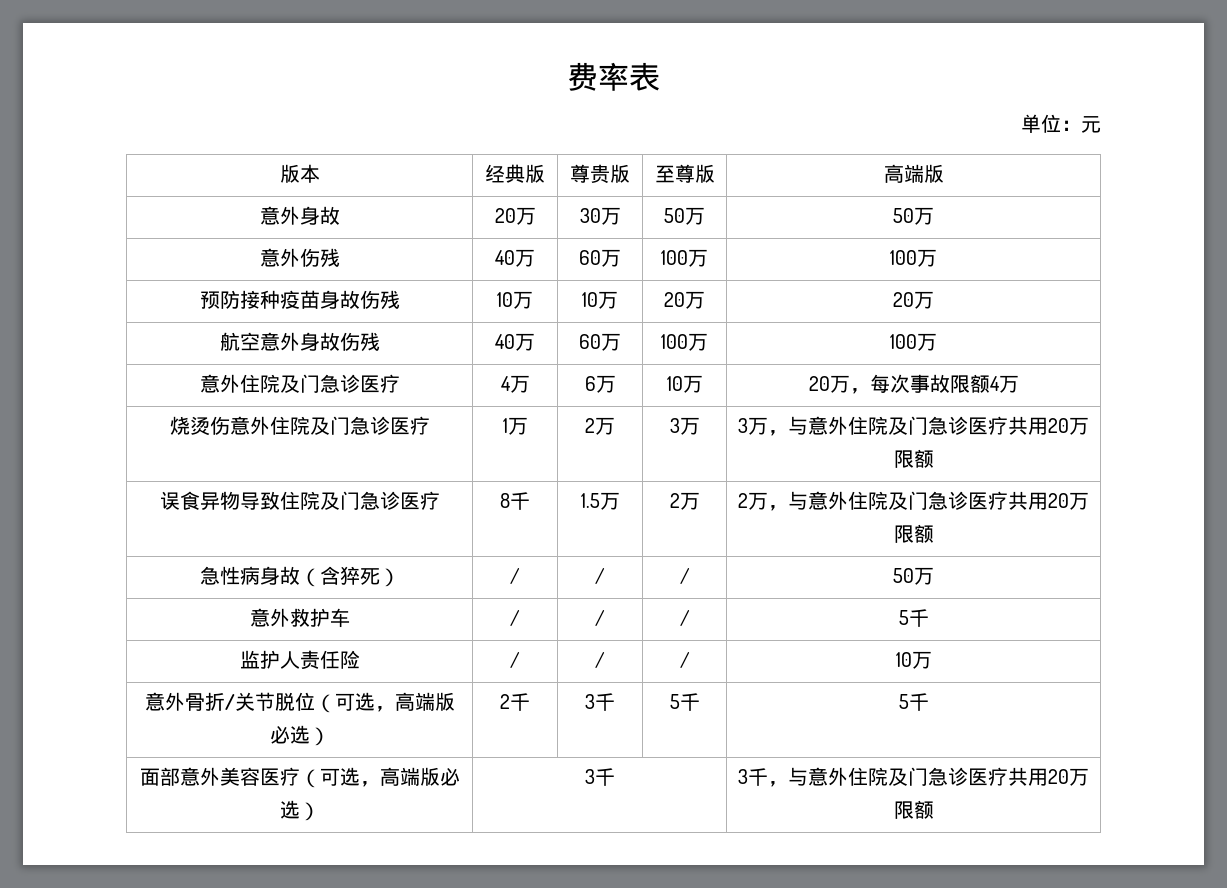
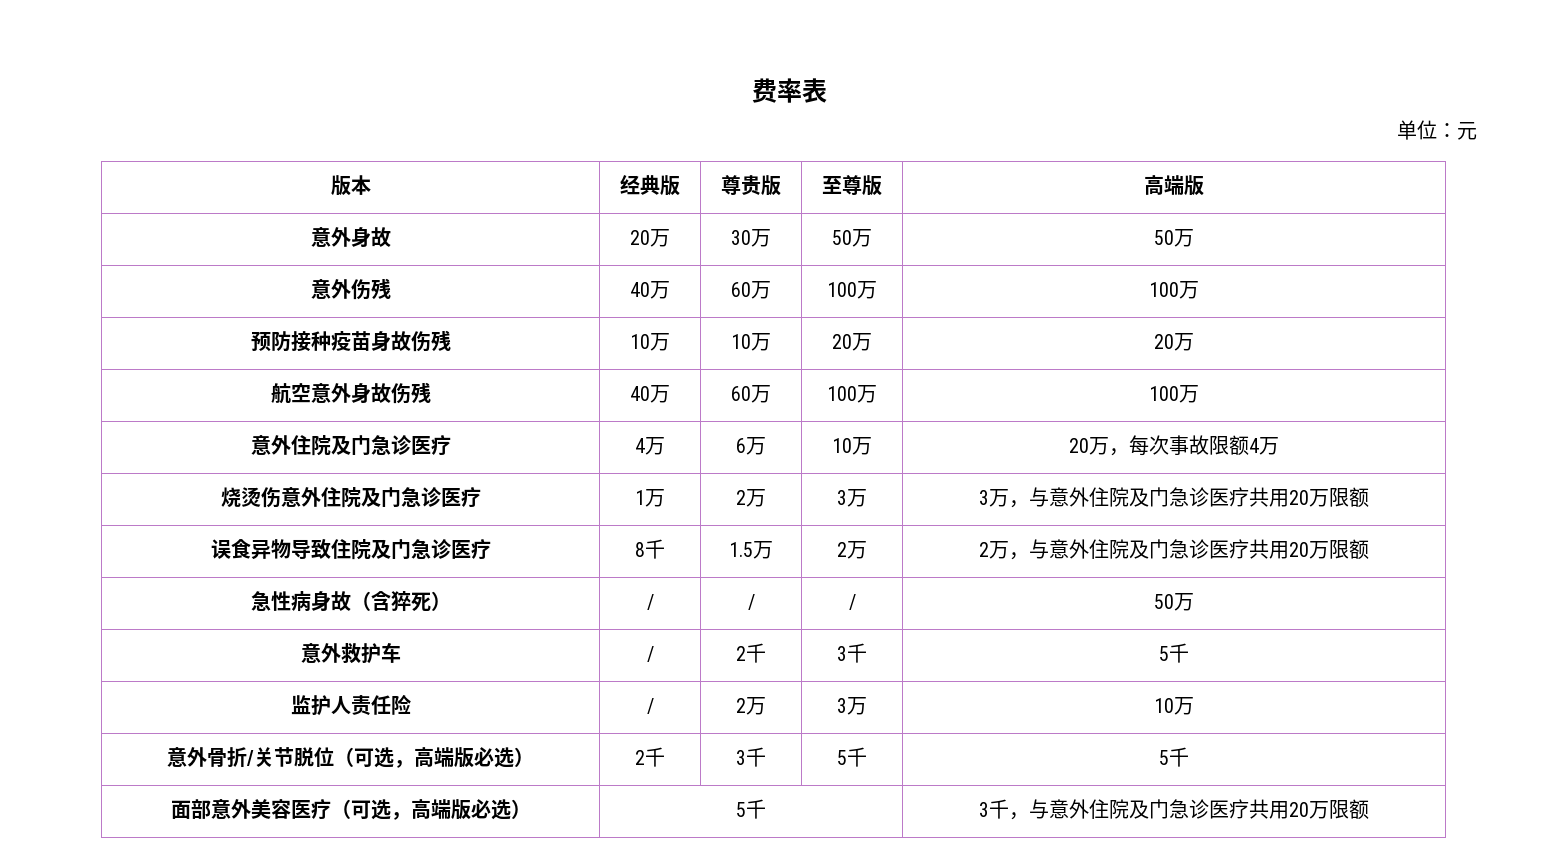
- 意外救护车 | / | / | / | 5千
+ 意外救护车 | / | 2千 | 3千 | 5千
- 监护人责任险 | / | / | / | 10万
+ 监护人责任险 | / | 2万 | 3万 | 10万
- 面部意外美容医疗（可选，高端版必选） | 3千 | 3千，与意外住院及门急诊医疗共用20万限额
+ 面部意外美容医疗（可选，高端版必选） | 5千 | 3千，与意外住院及门急诊医疗共用20万限额

